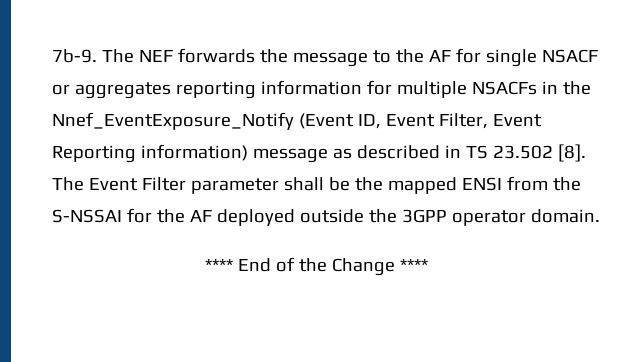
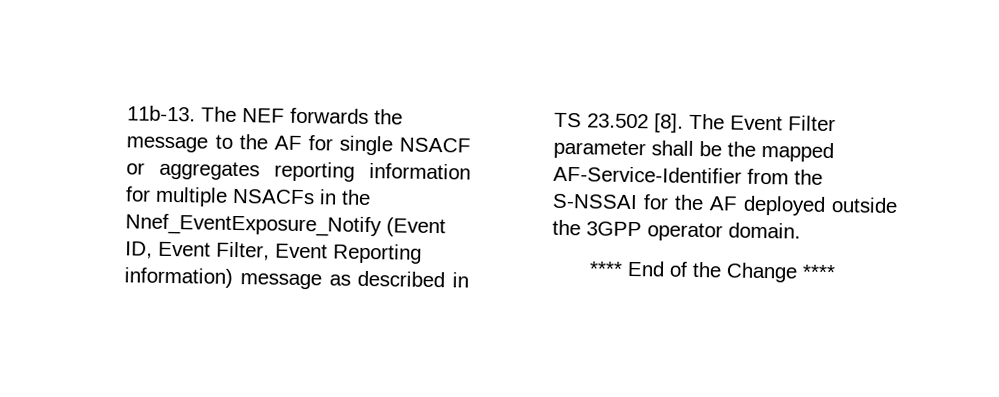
- 7b-9.
+ 11b-13.
- The Event Filter parameter shall be the mapped ENSI from the S-NSSAI for the AF deployed outside the 3GPP operator domain.
+ The Event Filter parameter shall be the mapped AF-Service-Identifier from the S-NSSAI for the AF deployed outside the 3GPP operator domain.

